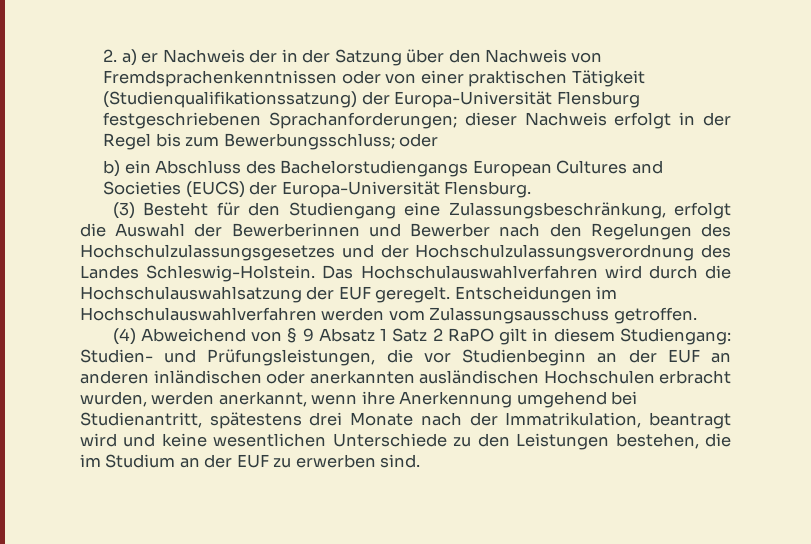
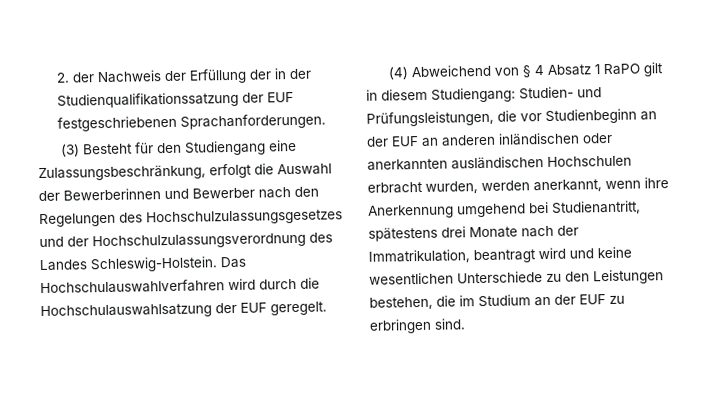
- 2. a) er Nachweis der in der Satzung über den Nachweis von Fremdsprachenkenntnissen oder von einer praktischen Tätigkeit (Studienqualifikationssatzung) der Europa-Universität Flensburg festgeschriebenen Sprachanforderungen; dieser Nachweis erfolgt in der Regel bis zum Bewerbungsschluss; oder
- b) ein Abschluss des Bachelorstudiengangs European Cultures and Societies (EUCS) der Europa-Universität Flensburg.
+ 2. der Nachweis der Erfüllung der in der Studienqualifikationssatzung der EUF festgeschriebenen Sprachanforderungen.
- Entscheidungen im Hochschulauswahlverfahren werden vom Zulassungsausschuss getroffen.
- (4) Abweichend von § 9 Absatz 1 Satz 2 RaPO gilt in diesem Studiengang:
+ (4) Abweichend von § 4 Absatz 1 RaPO gilt in diesem Studiengang:
- Studien- und Prüfungsleistungen, die vor Studienbeginn an der EUF an anderen inländischen oder anerkannten ausländischen Hochschulen erbracht wurden, werden anerkannt, wenn ihre Anerkennung umgehend bei Studienantritt, spätestens drei Monate nach der Immatrikulation, beantragt wird und keine wesentlichen Unterschiede zu den Leistungen bestehen, die im Studium an der EUF zu erwerben sind.
+ Studien- und Prüfungsleistungen, die vor Studienbeginn an der EUF an anderen inländischen oder anerkannten ausländischen Hochschulen erbracht wurden, werden anerkannt, wenn ihre Anerkennung umgehend bei Studienantritt, spätestens drei Monate nach der Immatrikulation, beantragt wird und keine wesentlichen Unterschiede zu den Leistungen bestehen, die im Studium an der EUF zu erbringen sind.

